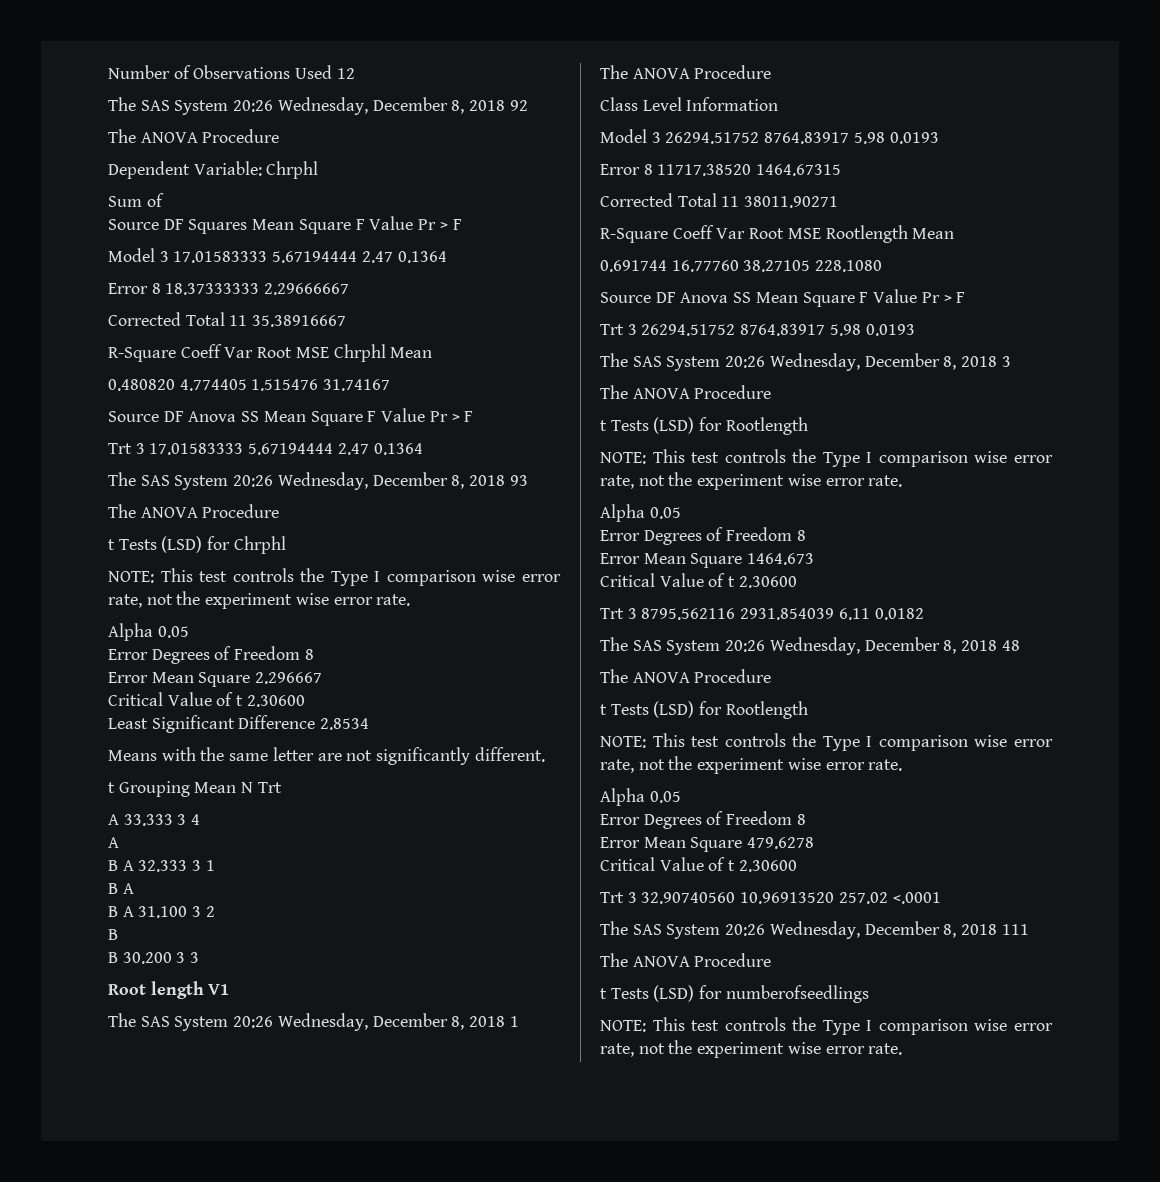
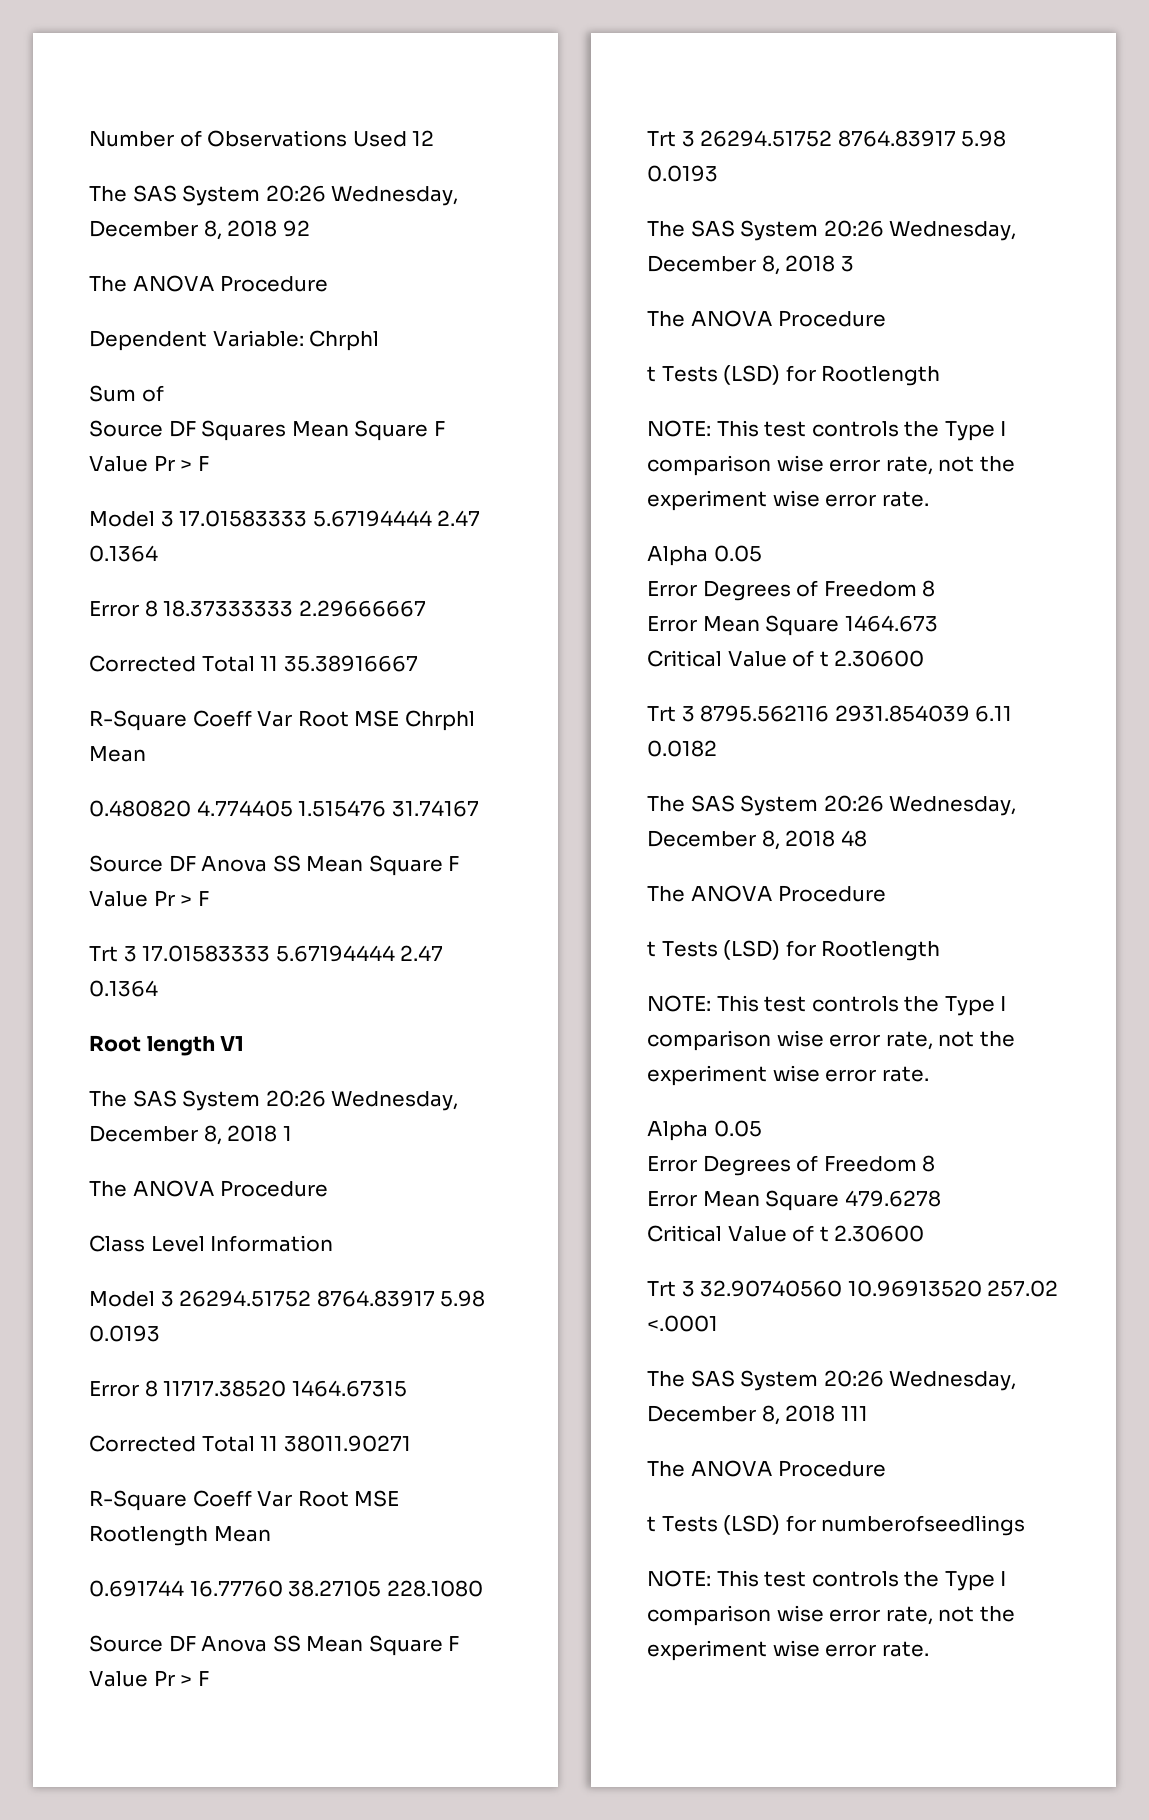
- The SAS System 20:26 Wednesday, December 8, 2018 93
- The ANOVA Procedure
- t Tests (LSD) for Chrphl
- NOTE: This test controls the Type I comparison wise error rate, not the experiment wise error rate.
- Alpha 0.05
- Error Degrees of Freedom 8
- Error Mean Square 2.296667
- Critical Value of t 2.30600
- Least Significant Difference 2.8534
- Means with the same letter are not significantly different.
- t Grouping Mean N Trt
- A 33.333 3 4
- A
- B A 32.333 3 1
- B A
- B A 31.100 3 2
- B
- B 30.200 3 3

